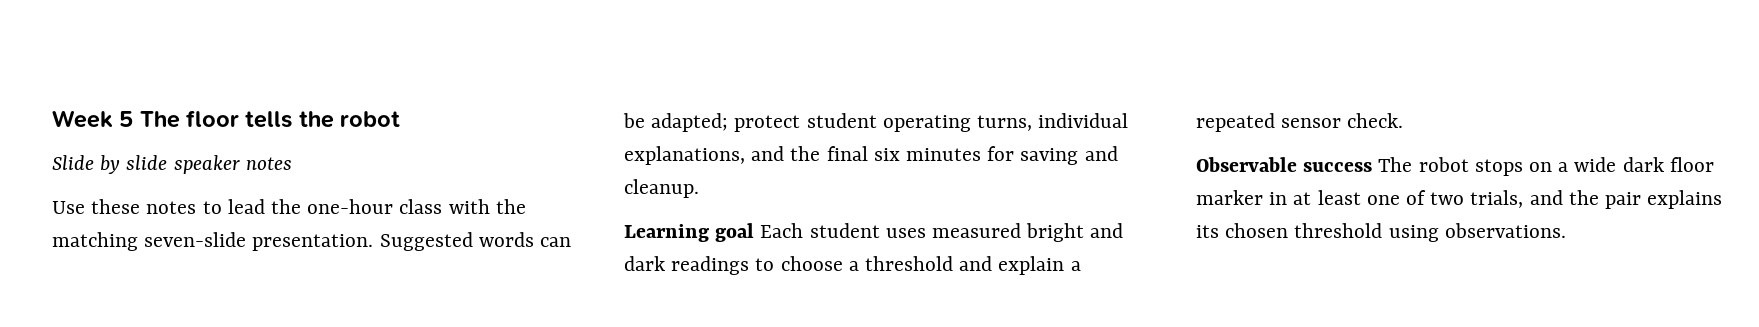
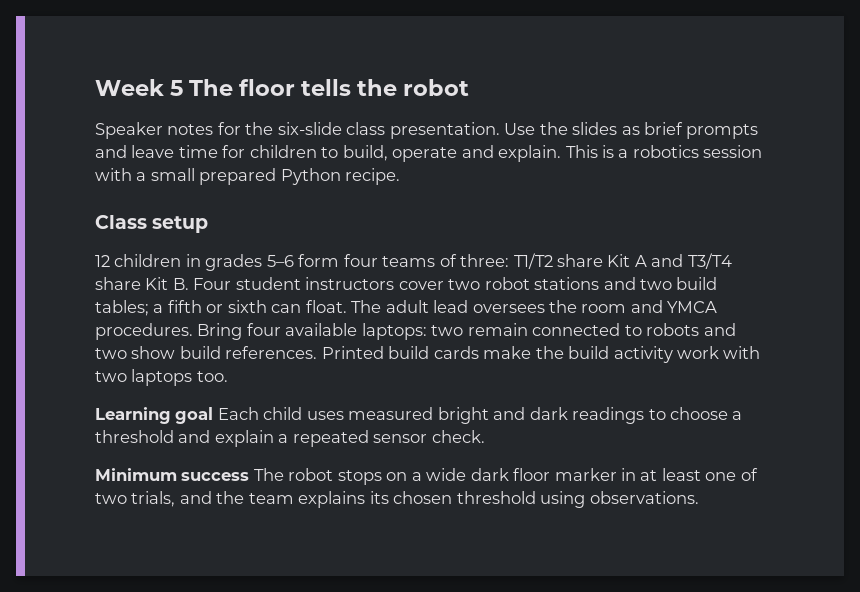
- Slide by slide speaker notes
- Use these notes to lead the one-hour class with the matching seven-slide presentation. Suggested words can be adapted; protect student operating turns, individual explanations, and the final six minutes for saving and cleanup.
+ Speaker notes for the six-slide class presentation. Use the slides as brief prompts and leave time for children to build, operate and explain. This is a robotics session with a small prepared Python recipe.
+ Class setup
+ 12 children in grades 5–6 form four teams of three: T1/T2 share Kit A and T3/T4 share Kit B. Four student instructors cover two robot stations and two build tables; a fifth or sixth can float. The adult lead oversees the room and YMCA procedures. Bring four available laptops: two remain connected to robots and two show build references. Printed build cards make the build activity work with two laptops too.
- Learning goal Each student uses measured bright and dark readings to choose a threshold and explain a repeated sensor check.
+ Learning goal Each child uses measured bright and dark readings to choose a threshold and explain a repeated sensor check.
- Observable success The robot stops on a wide dark floor marker in at least one of two trials, and the pair explains its chosen threshold using observations.
+ Minimum success The robot stops on a wide dark floor marker in at least one of two trials, and the team explains its chosen threshold using observations.

